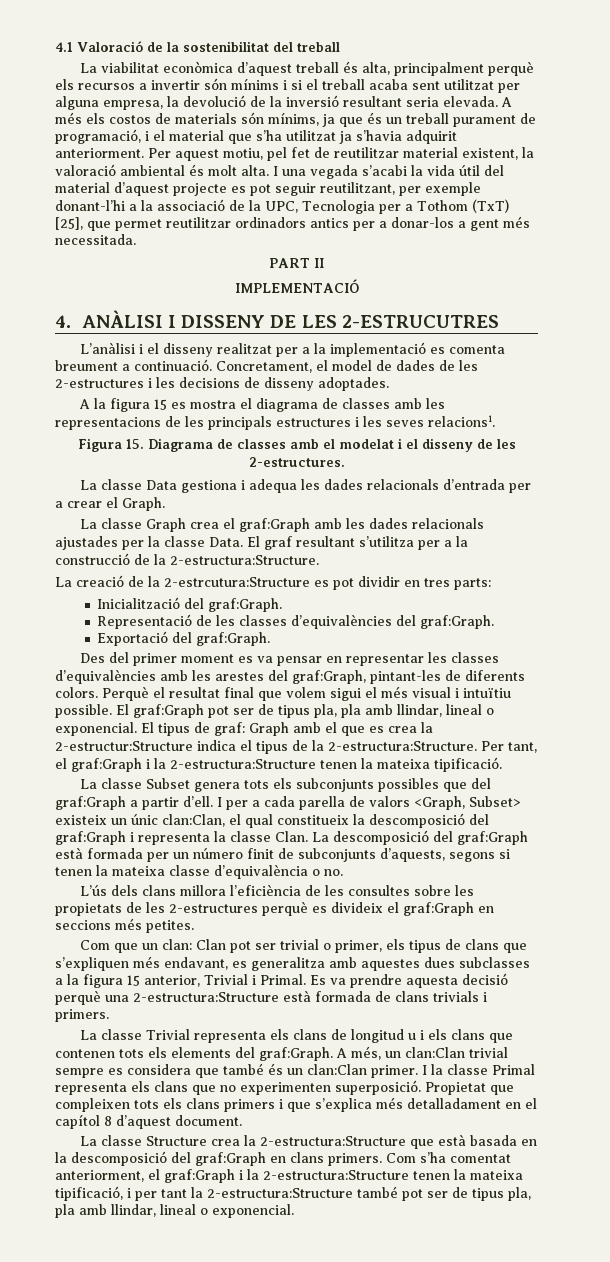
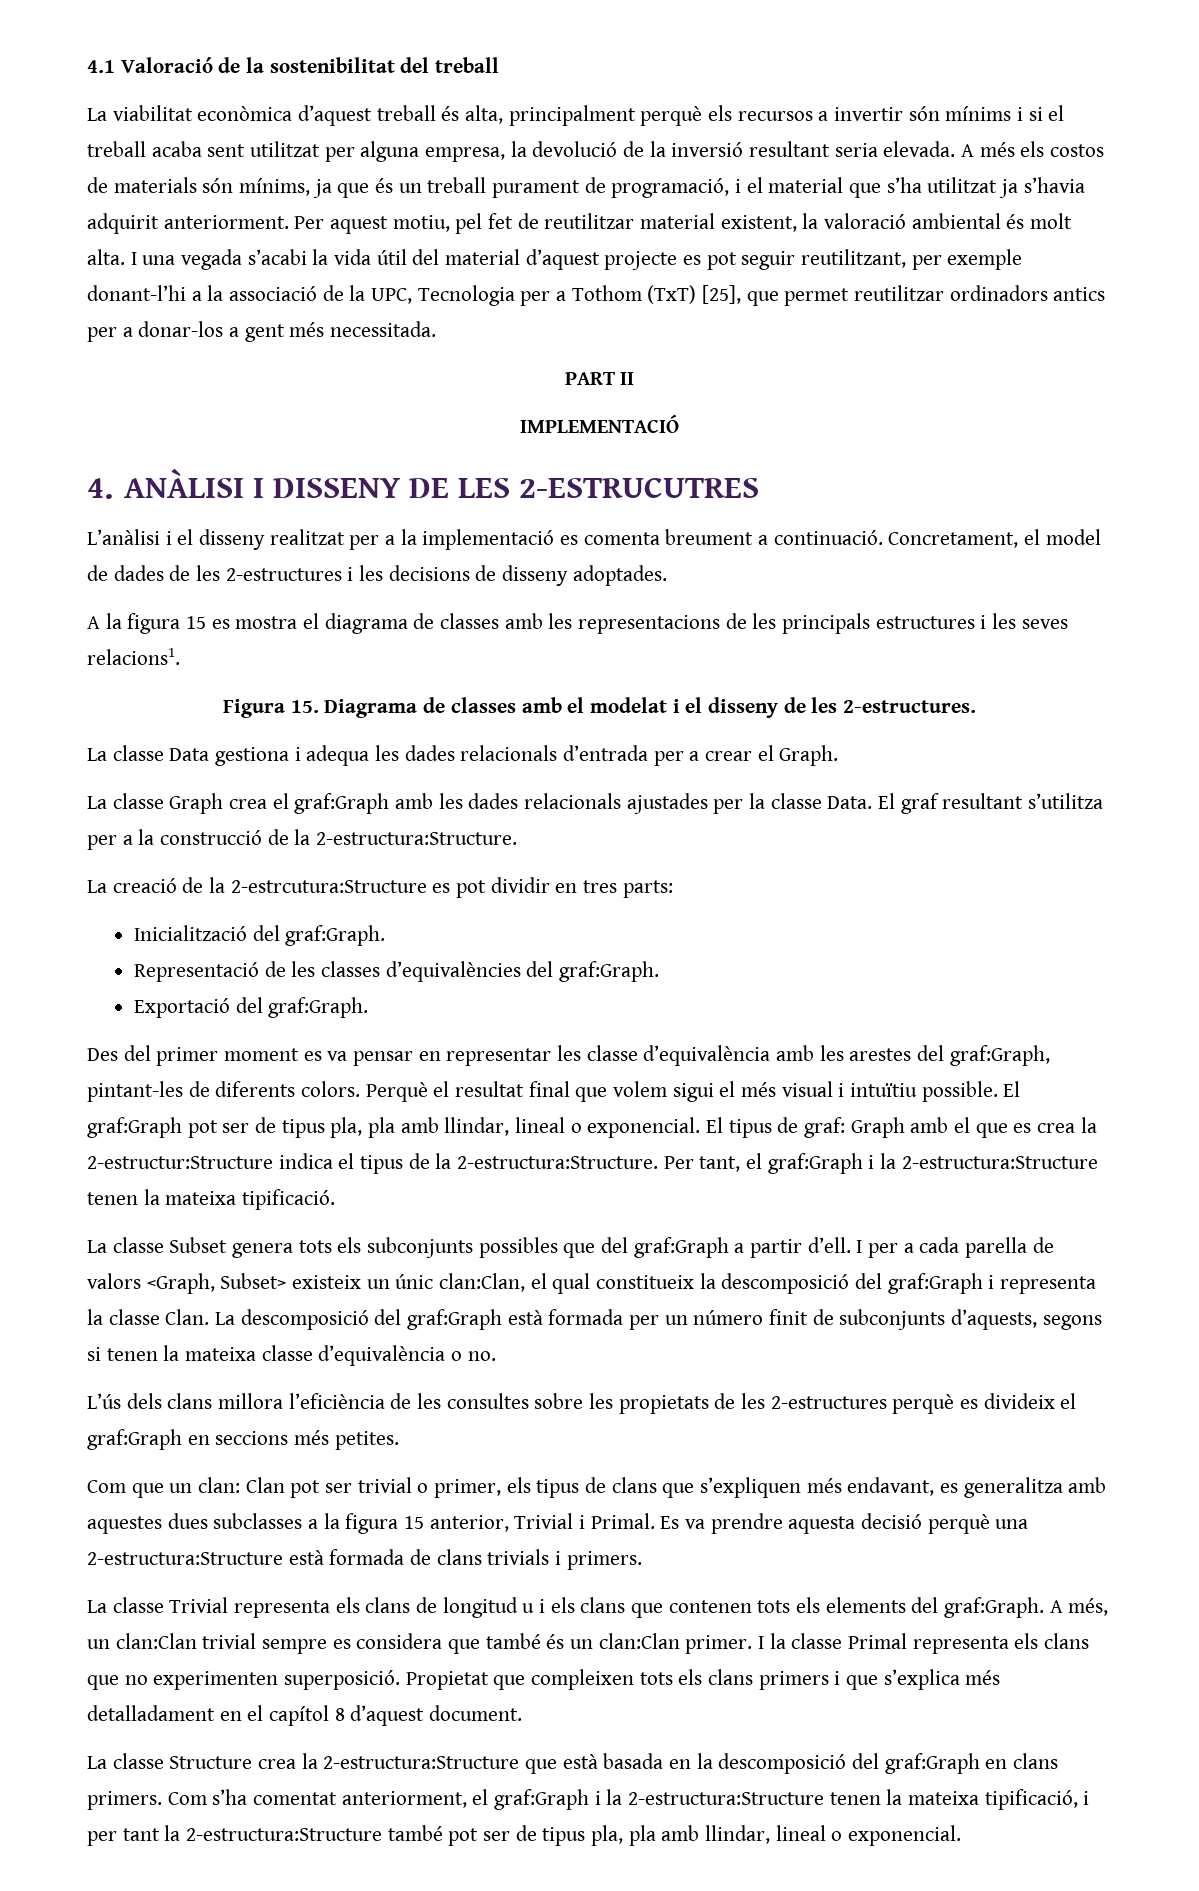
- Des del primer moment es va pensar en representar les classes d’equivalències amb les arestes del graf:Graph, pintant-les de diferents colors.
+ Des del primer moment es va pensar en representar les classe d’equivalència amb les arestes del graf:Graph, pintant-les de diferents colors.

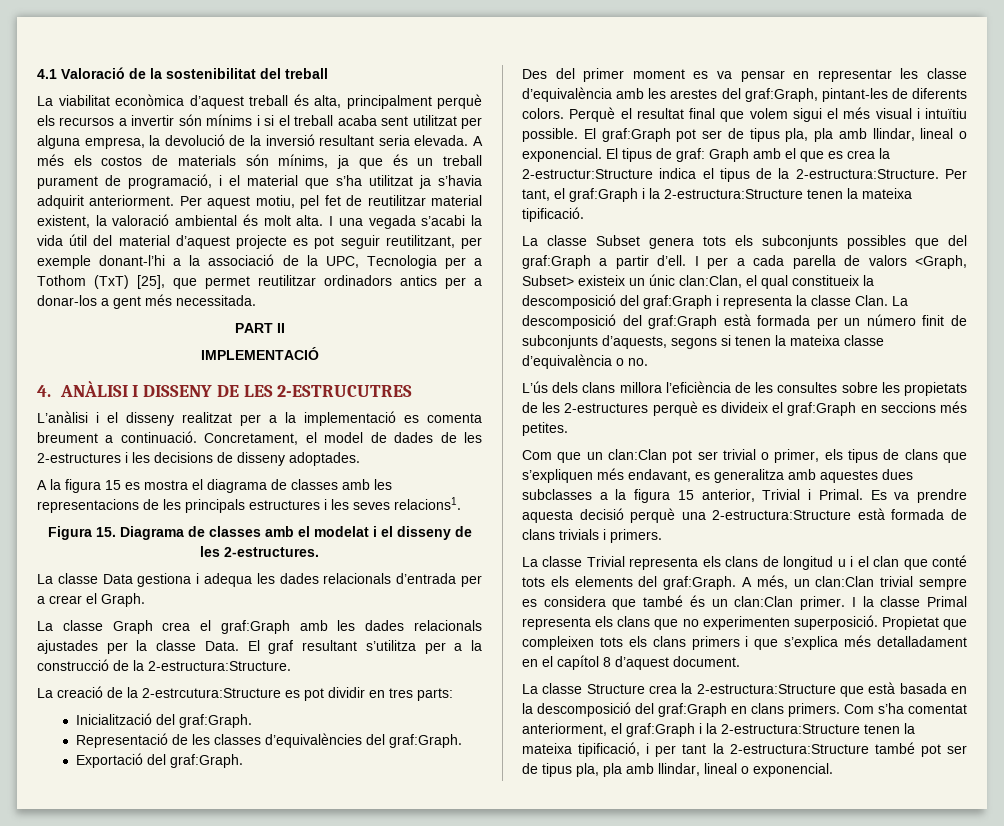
- Com que un clan: Clan pot ser trivial o primer, els tipus de clans que s’expliquen més endavant, es generalitza amb aquestes dues subclasses a la figura 15 anterior, Trivial i Primal.
+ Com que un clan:Clan pot ser trivial o primer, els tipus de clans que s’expliquen més endavant, es generalitza amb aquestes dues subclasses a la figura 15 anterior, Trivial i Primal.
- La classe Trivial representa els clans de longitud u i els clans que contenen tots els elements del graf:Graph.
+ La classe Trivial representa els clans de longitud u i el clan que conté tots els elements del graf:Graph.

